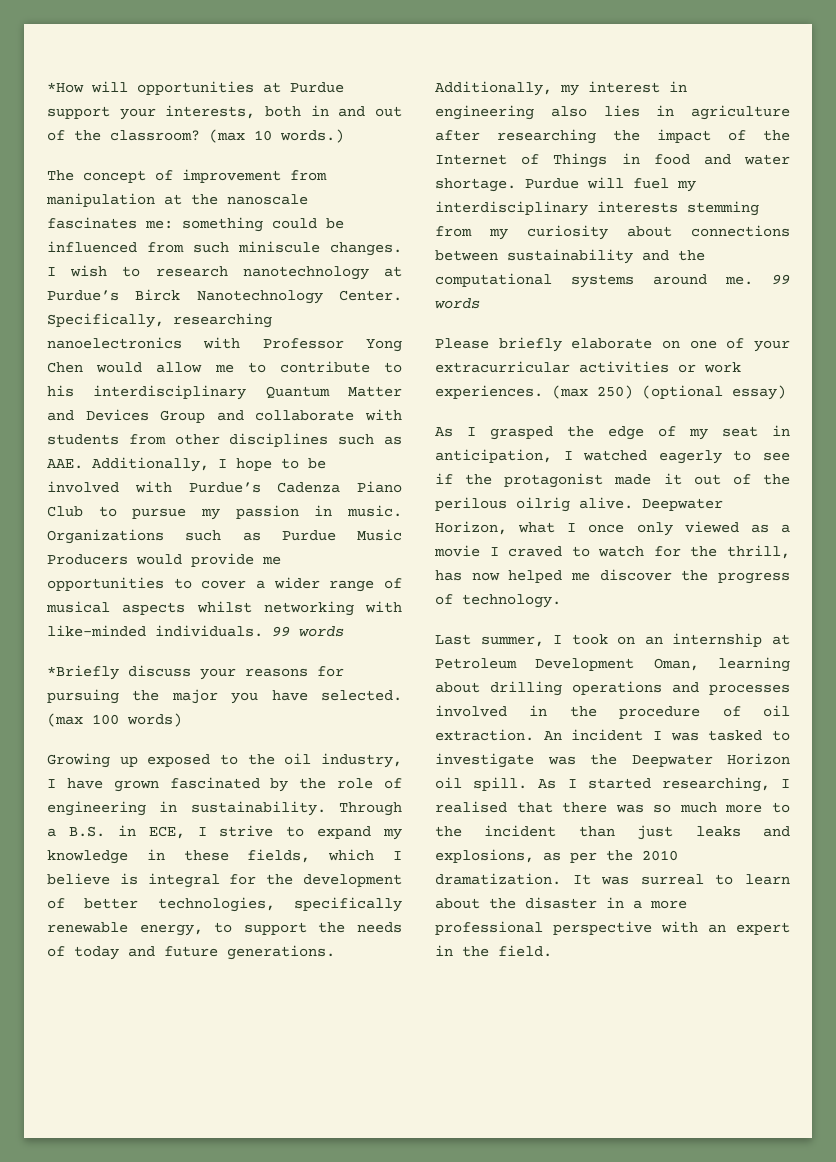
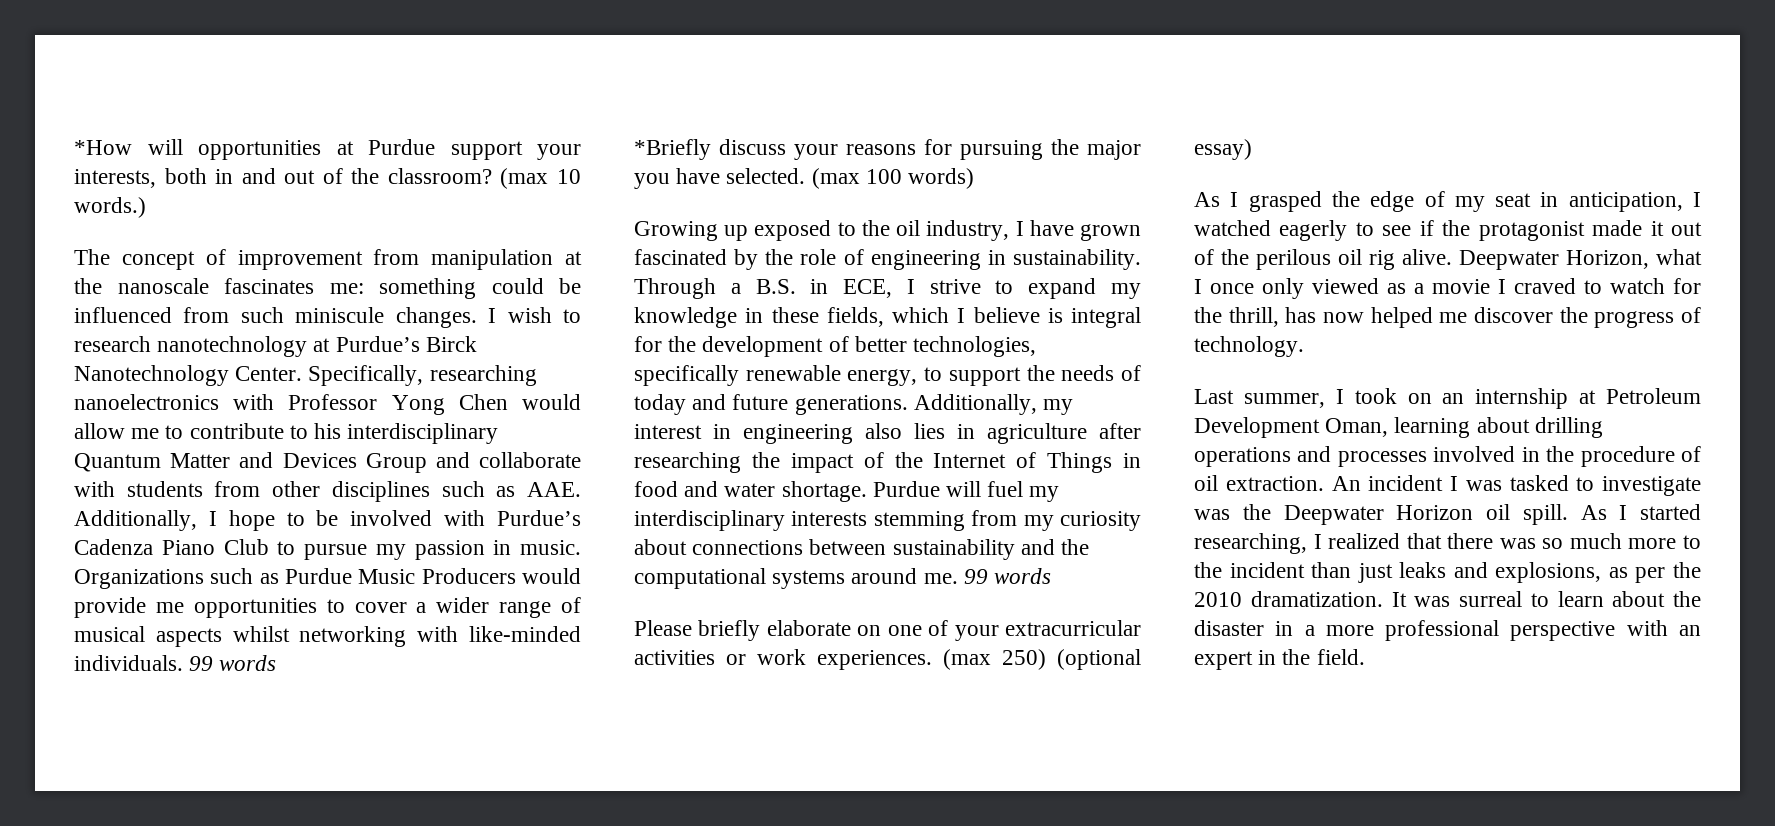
- As I grasped the edge of my seat in anticipation, I watched eagerly to see if the protagonist made it out of the perilous oilrig alive.
+ As I grasped the edge of my seat in anticipation, I watched eagerly to see if the protagonist made it out of the perilous oil rig alive.
- As I started researching, I realised that there was so much more to the incident than just leaks and explosions, as per the 2010 dramatization.
+ As I started researching, I realized that there was so much more to the incident than just leaks and explosions, as per the 2010 dramatization.

